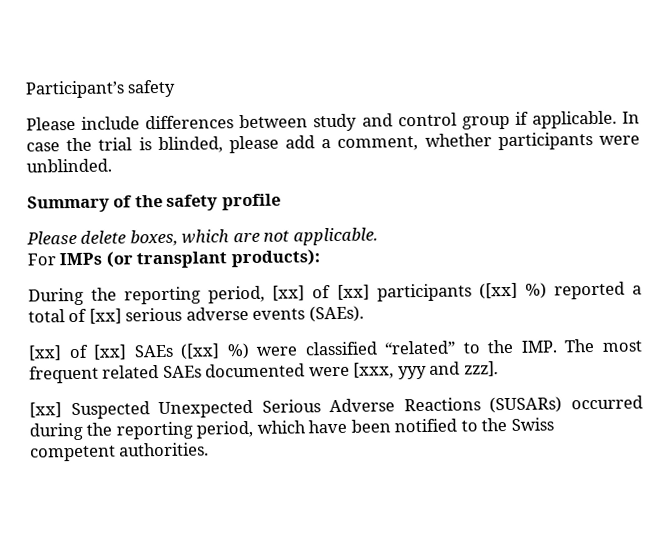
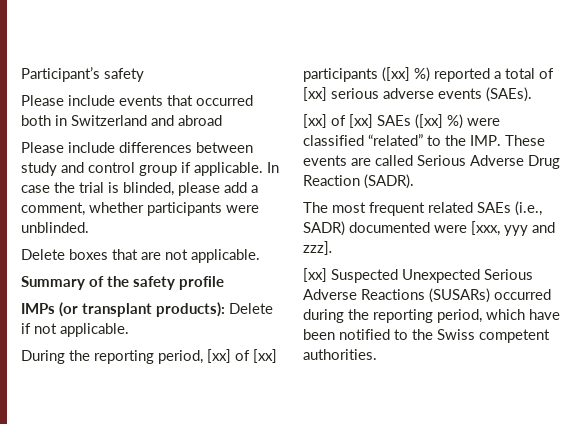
+ Please include events that occurred both in Switzerland and abroad
+ Delete boxes that are not applicable.
- Please delete boxes, which are not applicable.
- For IMPs (or transplant products):
+ IMPs (or transplant products): Delete if not applicable.
- [xx] of [xx] SAEs ([xx] %) were classified “related” to the IMP. The most frequent related SAEs documented were [xxx, yyy and zzz].
+ [xx] of [xx] SAEs ([xx] %) were classified “related” to the IMP. These events are called Serious Adverse Drug Reaction (SADR).
+ The most frequent related SAEs (i.e., SADR) documented were [xxx, yyy and zzz].

